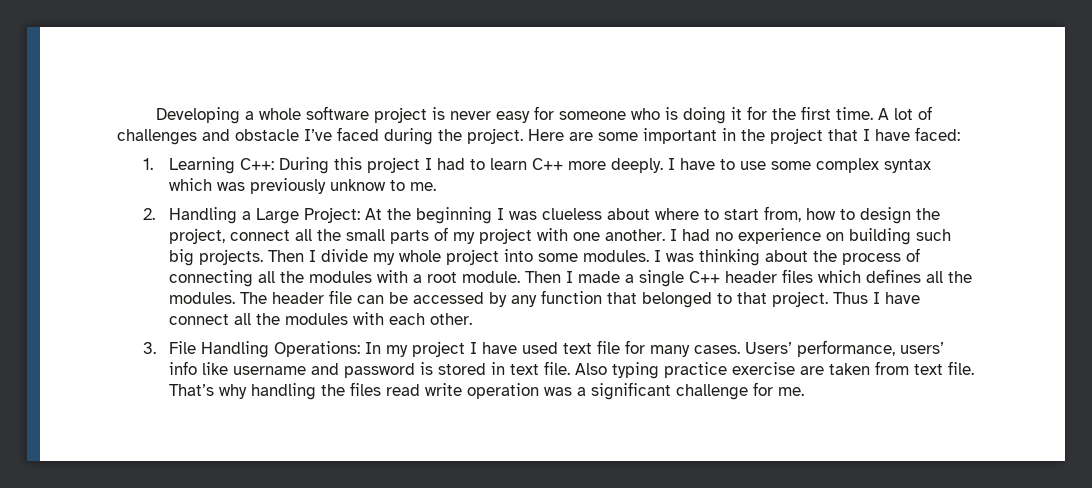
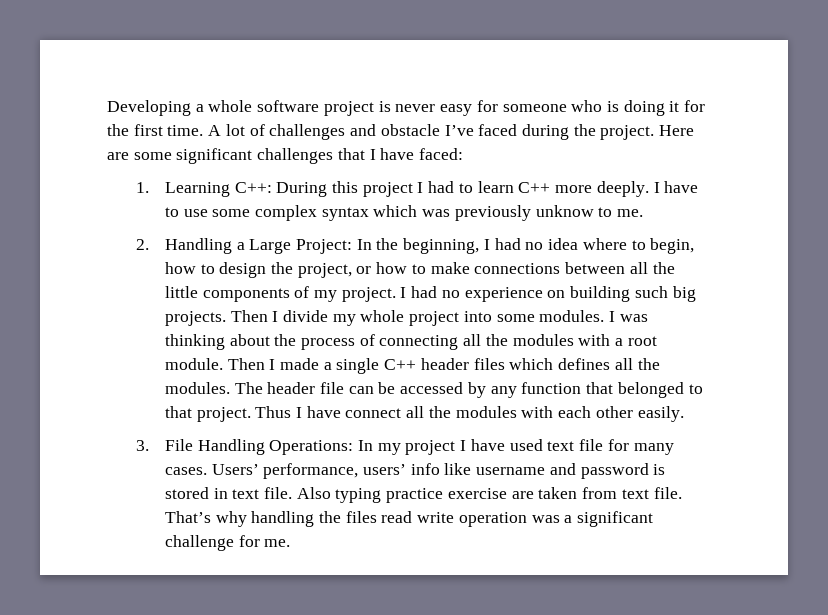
- Here are some important in the project that I have faced:
+ Here are some significant challenges that I have faced:
- 2. Handling a Large Project: At the beginning I was clueless about where to start from, how to design the project, connect all the small parts of my project with one another.
+ 2. Handling a Large Project: In the beginning, I had no idea where to begin, how to design the project, or how to make connections between all the little components of my project.
- Thus I have connect all the modules with each other.
+ Thus I have connect all the modules with each other easily.

